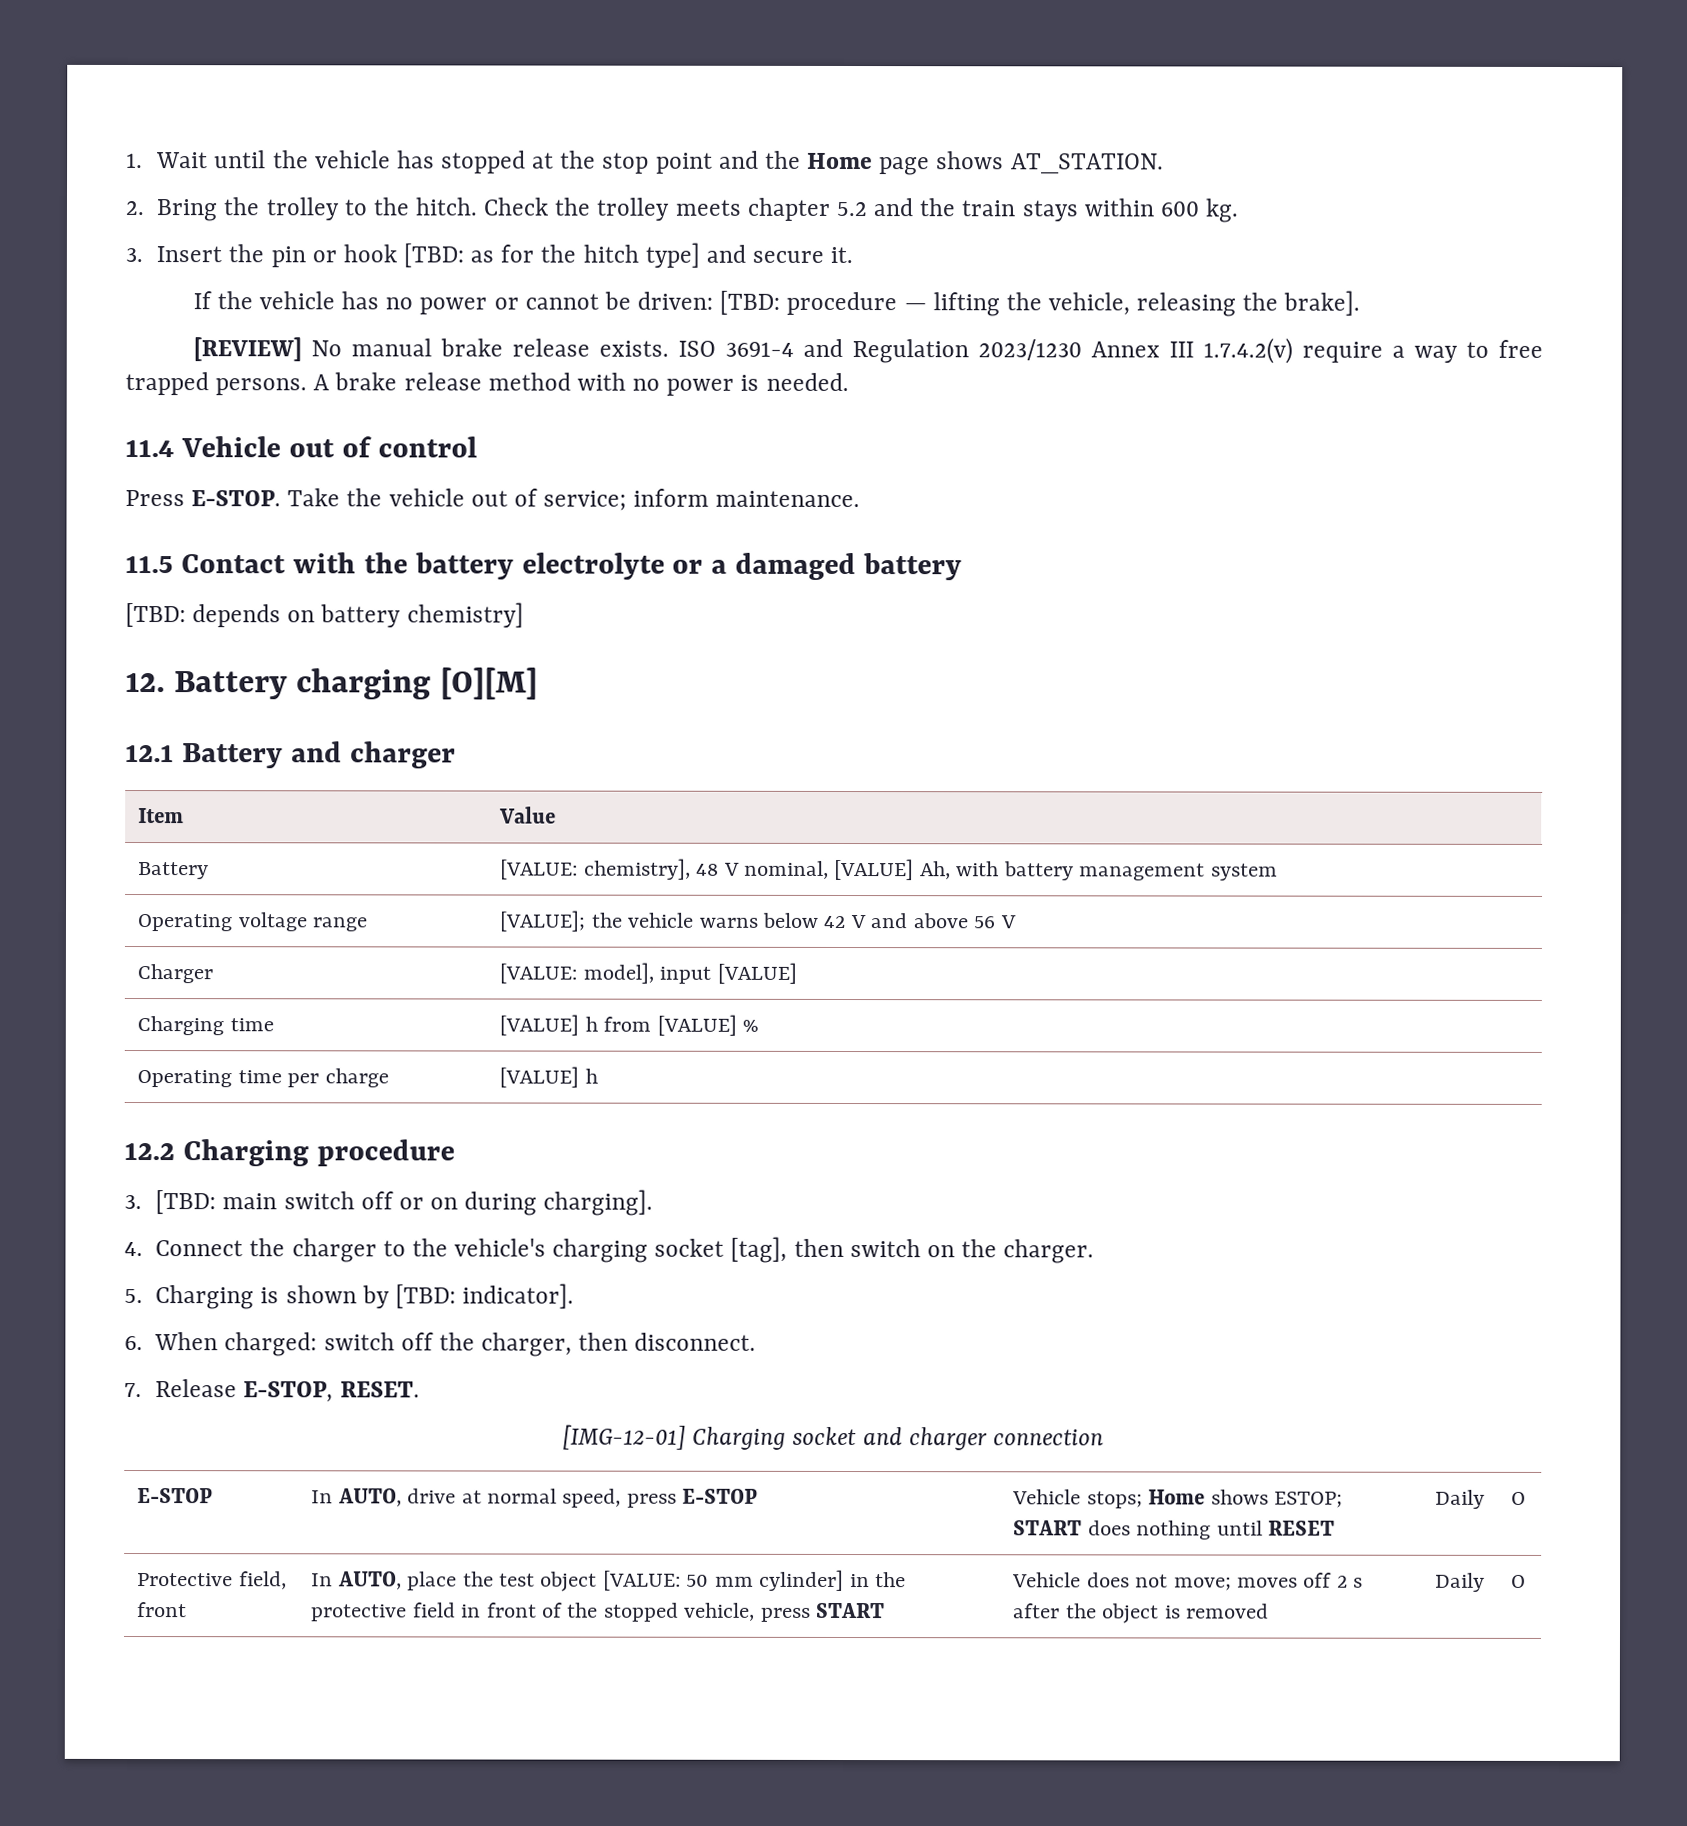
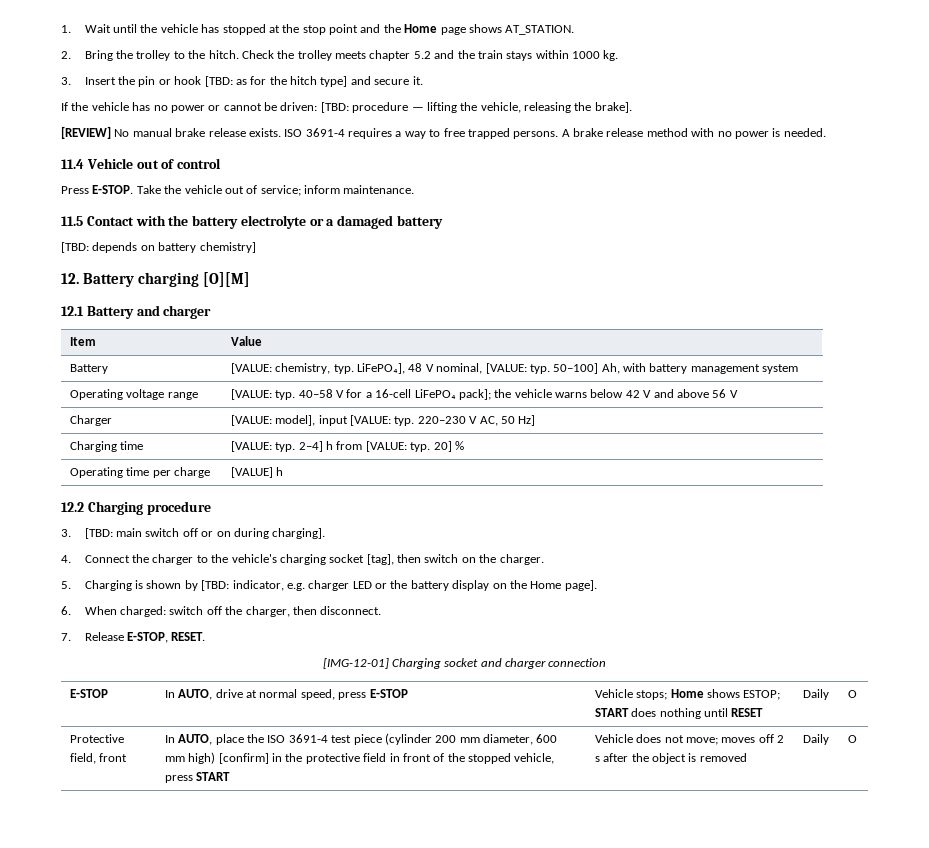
- Check the trolley meets chapter 5.2 and the train stays within 600 kg.
+ Check the trolley meets chapter 5.2 and the train stays within 1000 kg.
- ISO 3691-4 and Regulation 2023/1230 Annex III 1.7.4.2(v) require a way to free trapped persons.
+ ISO 3691-4 requires a way to free trapped persons.
- Battery | [VALUE: chemistry], 48 V nominal, [VALUE] Ah, with battery management system
+ Battery | [VALUE: chemistry, typ. LiFePO₄], 48 V nominal, [VALUE: typ. 50–100] Ah, with battery management system
- Operating voltage range | [VALUE]; the vehicle warns below 42 V and above 56 V
+ Operating voltage range | [VALUE: typ. 40–58 V for a 16-cell LiFePO₄ pack]; the vehicle warns below 42 V and above 56 V
- Charger | [VALUE: model], input [VALUE]
- Charging time | [VALUE] h from [VALUE] %
+ Charger | [VALUE: model], input [VALUE: typ. 220–230 V AC, 50 Hz]
+ Charging time | [VALUE: typ. 2–4] h from [VALUE: typ. 20] %
- 5. Charging is shown by [TBD: indicator].
+ 5. Charging is shown by [TBD: indicator, e.g. charger LED or the battery display on the Home page].
- In AUTO, place the test object [VALUE: 50 mm cylinder] in the protective field in front of the stopped vehicle, press START
+ In AUTO, place the ISO 3691-4 test piece (cylinder 200 mm diameter, 600 mm high) [confirm] in the protective field in front of the stopped vehicle, press START

